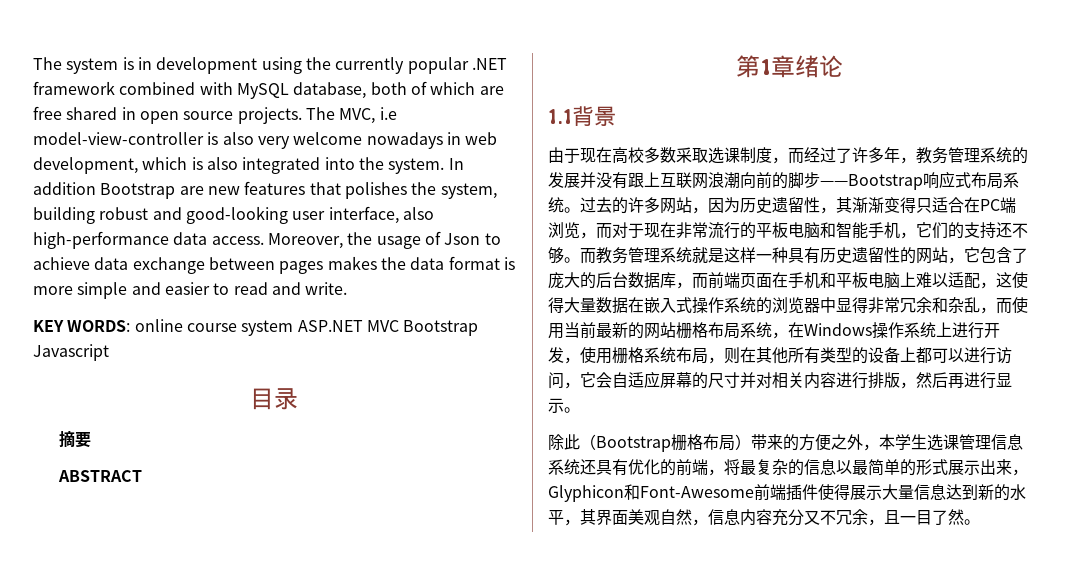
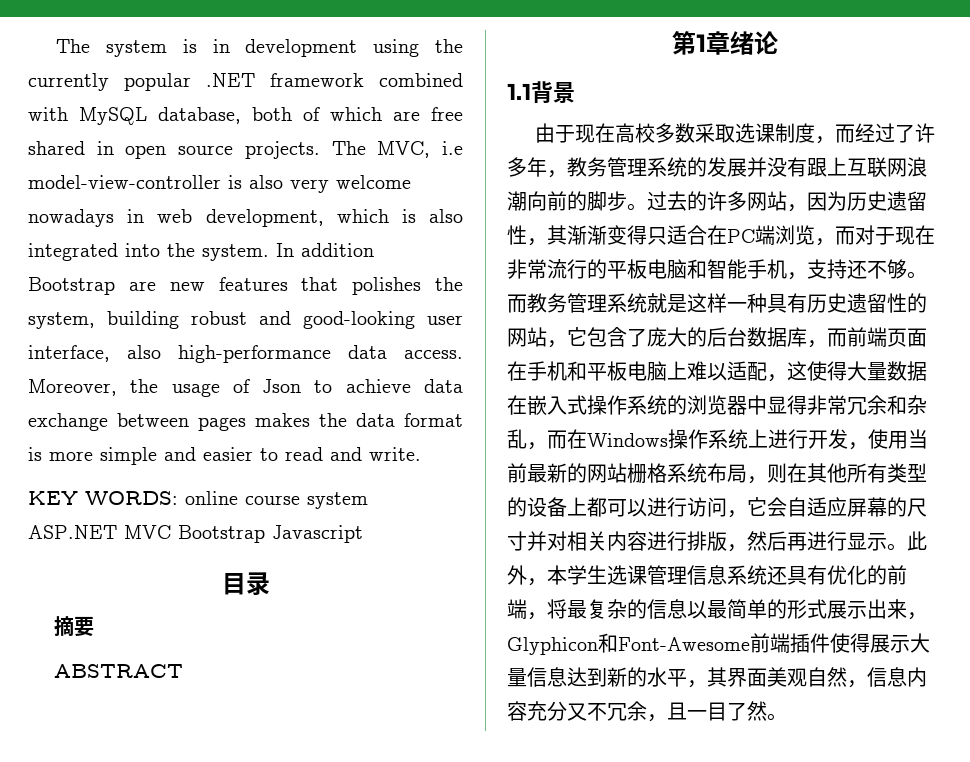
- 由于现在高校多数采取选课制度，而经过了许多年，教务管理系统的发展并没有跟上互联网浪潮向前的脚步——Bootstrap响应式布局系统。
+ 由于现在高校多数采取选课制度，而经过了许多年，教务管理系统的发展并没有跟上互联网浪潮向前的脚步。
- 过去的许多网站，因为历史遗留性，其渐渐变得只适合在PC端浏览，而对于现在非常流行的平板电脑和智能手机，它们的支持还不够。
+ 过去的许多网站，因为历史遗留性，其渐渐变得只适合在PC端浏览，而对于现在非常流行的平板电脑和智能手机，支持还不够。
- 而教务管理系统就是这样一种具有历史遗留性的网站，它包含了庞大的后台数据库，而前端页面在手机和平板电脑上难以适配，这使得大量数据在嵌入式操作系统的浏览器中显得非常冗余和杂乱，而使用当前最新的网站栅格布局系统，在Windows操作系统上进行开发，使用栅格系统布局，则在其他所有类型的设备上都可以进行访问，它会自适应屏幕的尺寸并对相关内容进行排版，然后再进行显示。
- 除此（Bootstrap栅格布局）带来的方便之外，本学生选课管理信息系统还具有优化的前端，将最复杂的信息以最简单的形式展示出来，Glyphicon和Font-Awesome前端插件使得展示大量信息达到新的水平，其界面美观自然，信息内容充分又不冗余，且一目了然。
+ 而教务管理系统就是这样一种具有历史遗留性的网站，它包含了庞大的后台数据库，而前端页面在手机和平板电脑上难以适配，这使得大量数据在嵌入式操作系统的浏览器中显得非常冗余和杂乱，而在Windows操作系统上进行开发，使用当前最新的网站栅格系统布局，则在其他所有类型的设备上都可以进行访问，它会自适应屏幕的尺寸并对相关内容进行排版，然后再进行显示。此外，本学生选课管理信息系统还具有优化的前端，将最复杂的信息以最简单的形式展示出来，Glyphicon和Font-Awesome前端插件使得展示大量信息达到新的水平，其界面美观自然，信息内容充分又不冗余，且一目了然。

